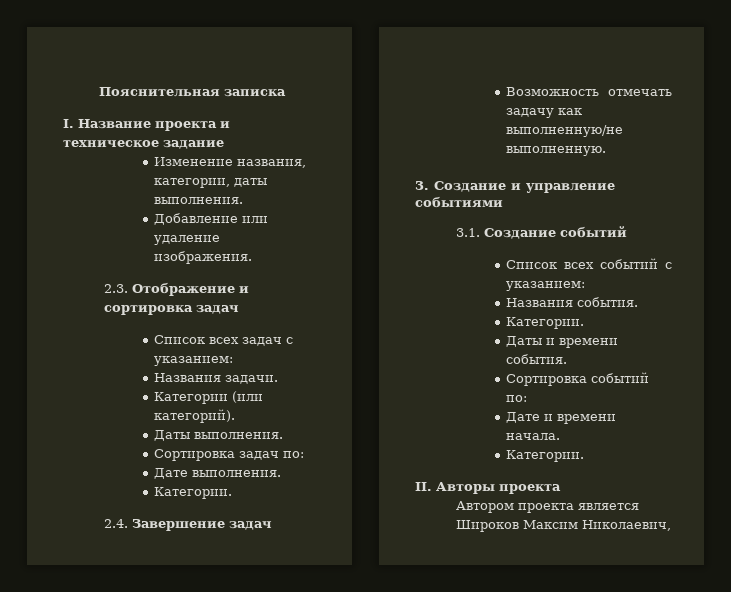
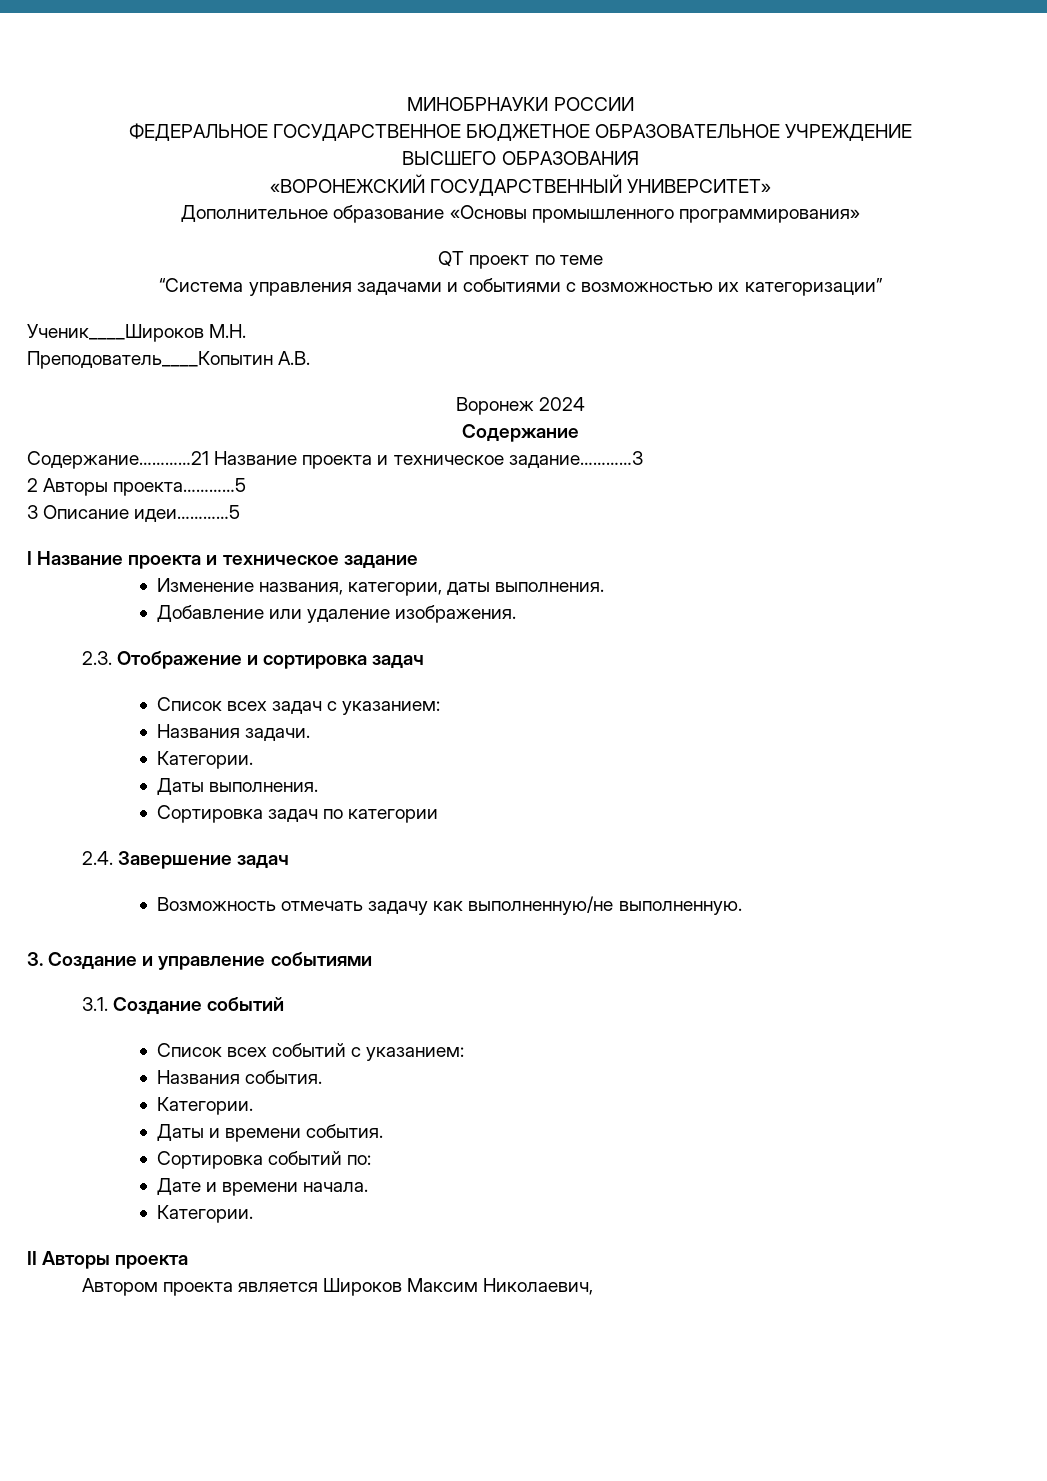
- Пояснительная записка
- I. Название проекта и техническое задание
+ МИНОБРНАУКИ РОССИИ
+ ФЕДЕРАЛЬНОЕ ГОСУДАРСТВЕННОЕ БЮДЖЕТНОЕ ОБРАЗОВАТЕЛЬНОЕ УЧРЕЖДЕНИЕ
+ ВЫСШЕГО ОБРАЗОВАНИЯ
+ «ВОРОНЕЖСКИЙ ГОСУДАРСТВЕННЫЙ УНИВЕРСИТЕТ»
+ Дополнительное образование «Основы промышленного программирования»
+ QT проект по теме
+ “Система управления задачами и событиями с возможностью их категоризации”
+ Ученик____Широков М.Н.
+ Преподователь____Копытин А.В.
+ Воронеж 2024
+ Содержание
+ Содержание…………21 Название проекта и техническое задание…………3
+ 2 Авторы проекта…………5
+ 3 Описание идеи…………5
+ I Название проекта и техническое задание
  Названия задачи.
- Категории (или категорий).
+ Категории.
- Сортировка задач по:
- Дате выполнения.
- Категории.
+ Сортировка задач по категории
- II. Авторы проекта
+ II Авторы проекта

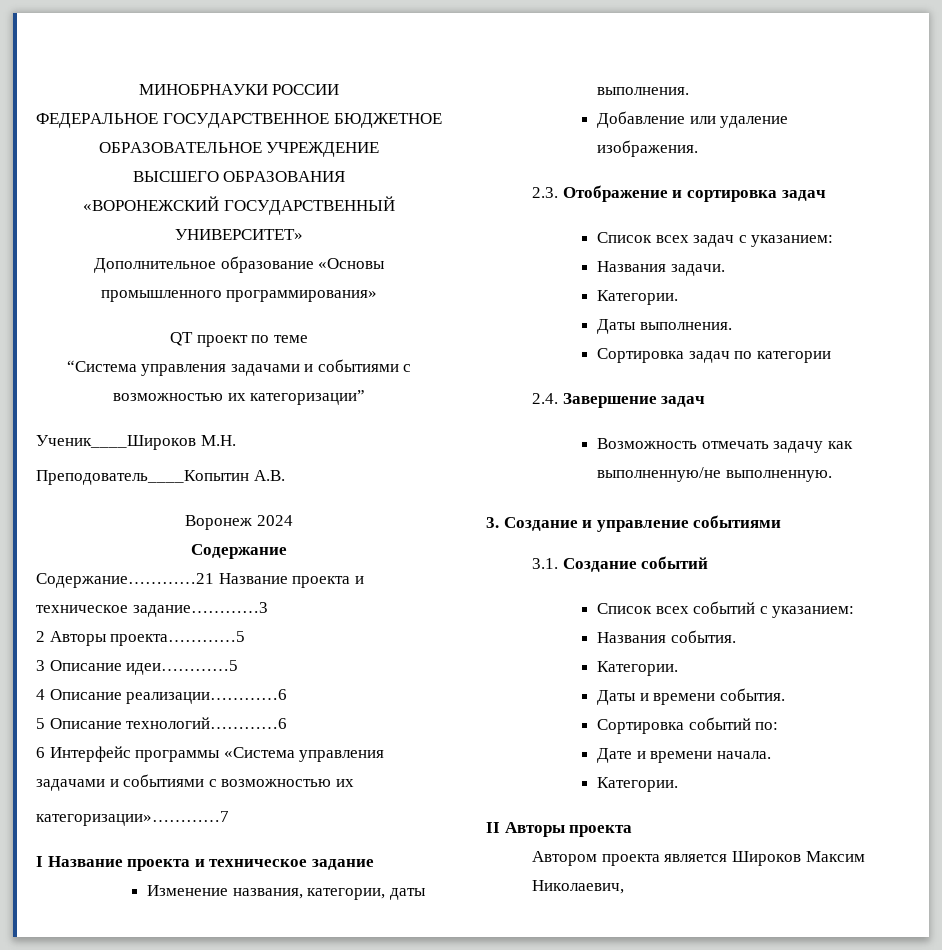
+ 4 Описание реализации…………6
+ 5 Описание технологий…………6
+ 6 Интерфейс программы «Система управления задачами и событиями с возможностью их
+ категоризации»…………7

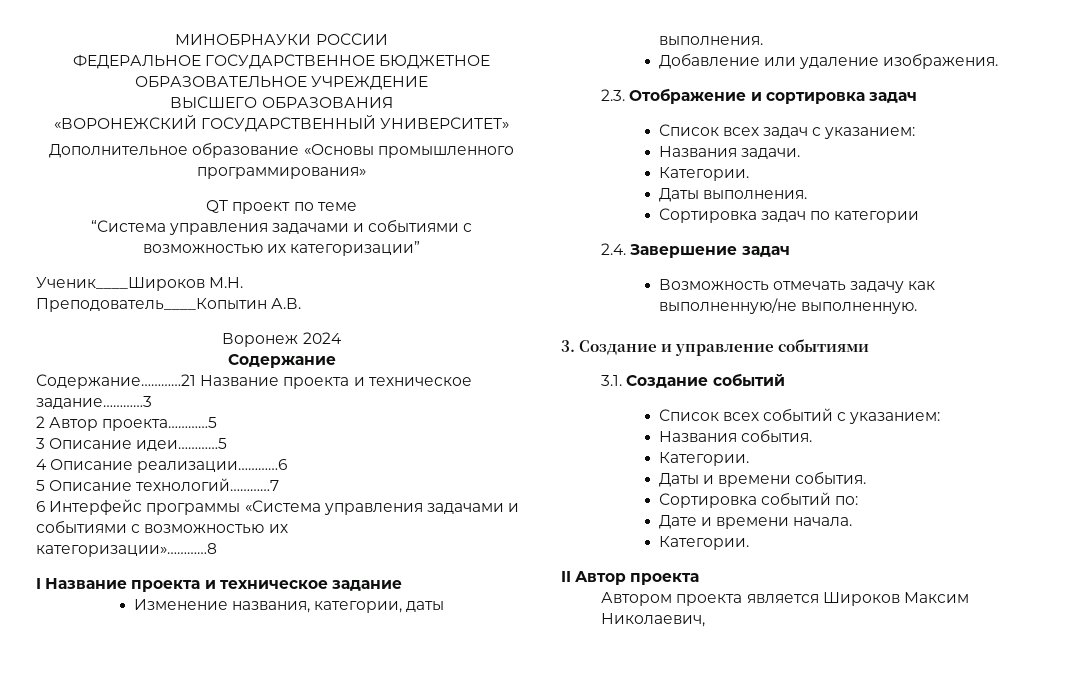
- 2 Авторы проекта…………5
+ 2 Автор проекта…………5
- 5 Описание технологий…………6
+ 5 Описание технологий…………7
- категоризации»…………7
+ категоризации»…………8
- II Авторы проекта
+ II Автор проекта

